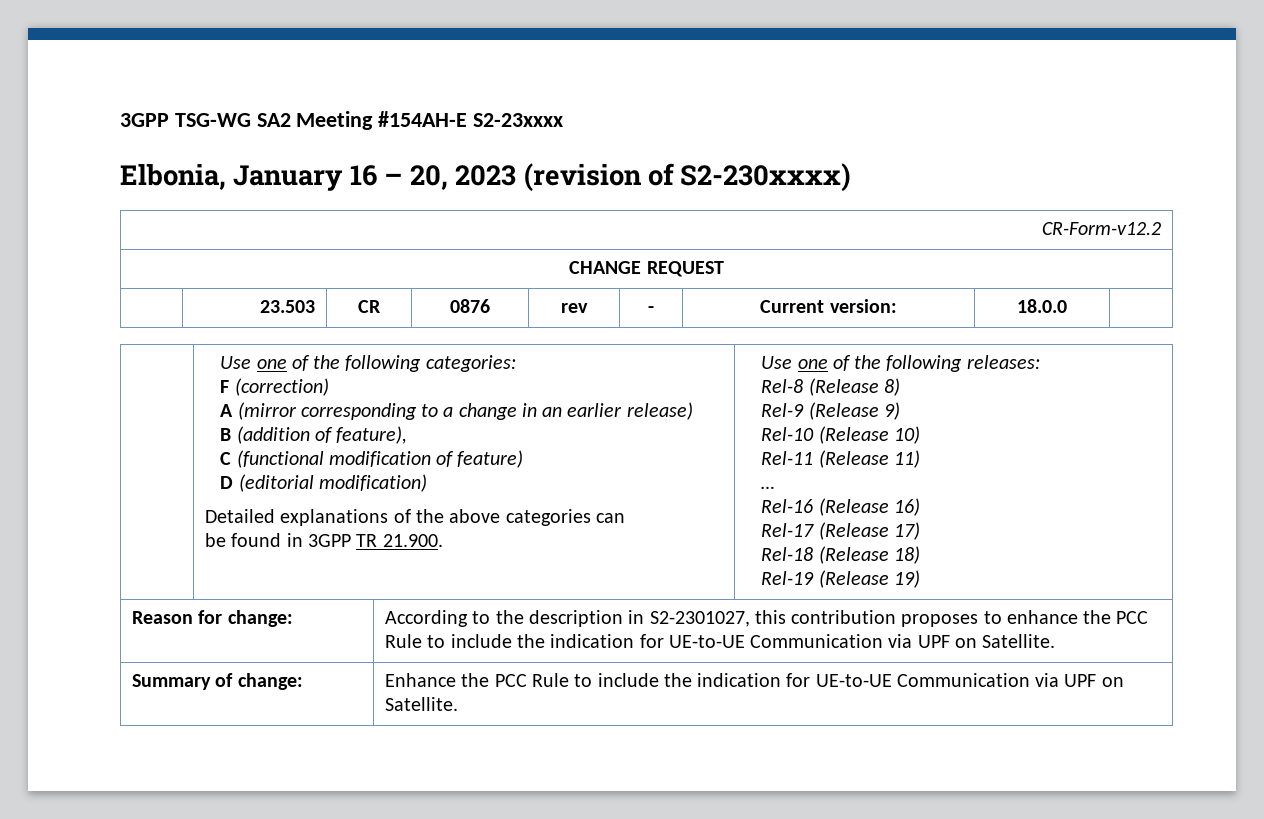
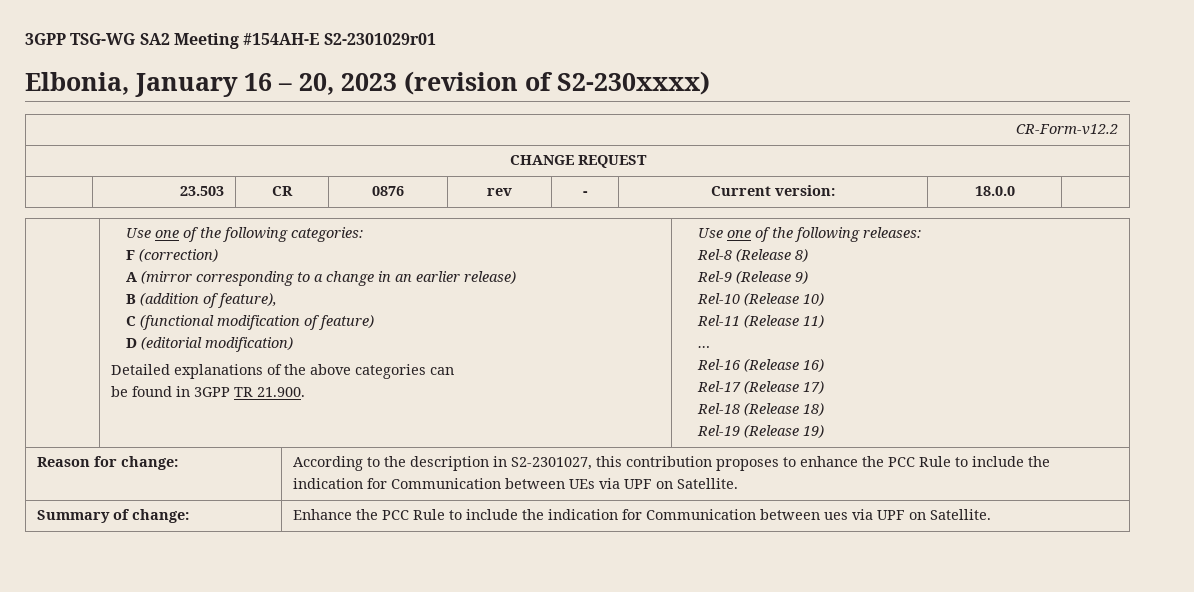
- 3GPP TSG-WG SA2 Meeting #154AH-E S2-23xxxx
+ 3GPP TSG-WG SA2 Meeting #154AH-E S2-2301029r01
- Reason for change: | According to the description in S2-2301027, this contribution proposes to enhance the PCC Rule to include the indication for UE-to-UE Communication via UPF on Satellite.
+ Reason for change: | According to the description in S2-2301027, this contribution proposes to enhance the PCC Rule to include the indication for Communication between UEs via UPF on Satellite.
- Summary of change: | Enhance the PCC Rule to include the indication for UE-to-UE Communication via UPF on Satellite.
+ Summary of change: | Enhance the PCC Rule to include the indication for Communication between ues via UPF on Satellite.

